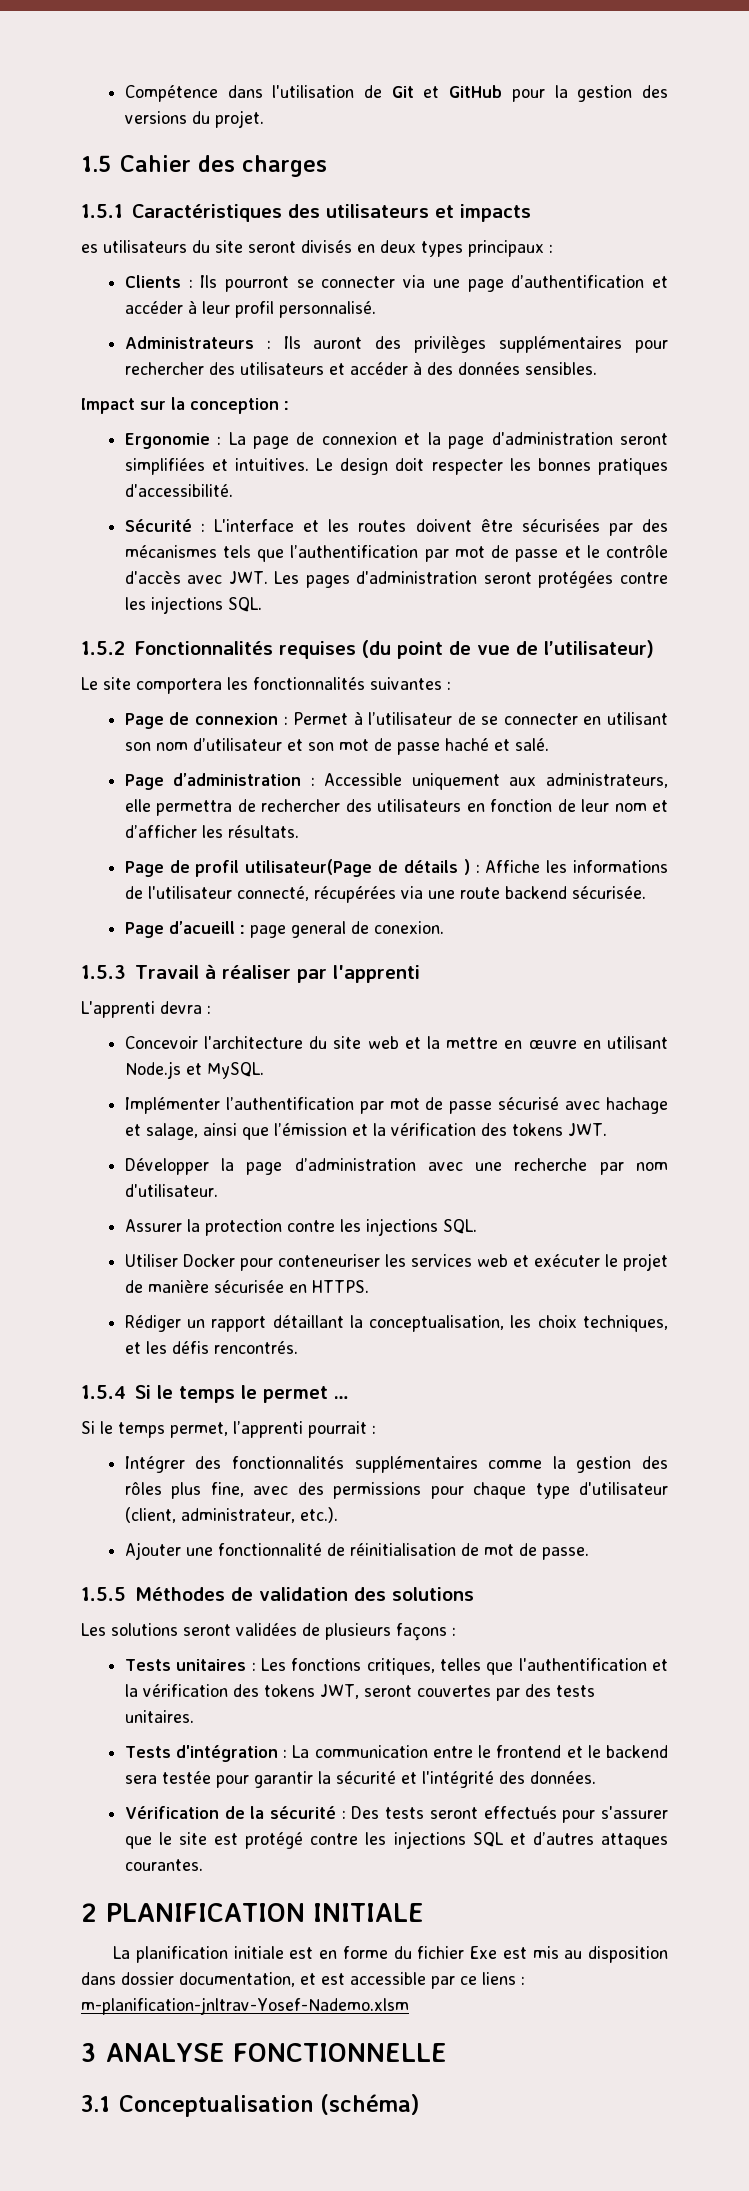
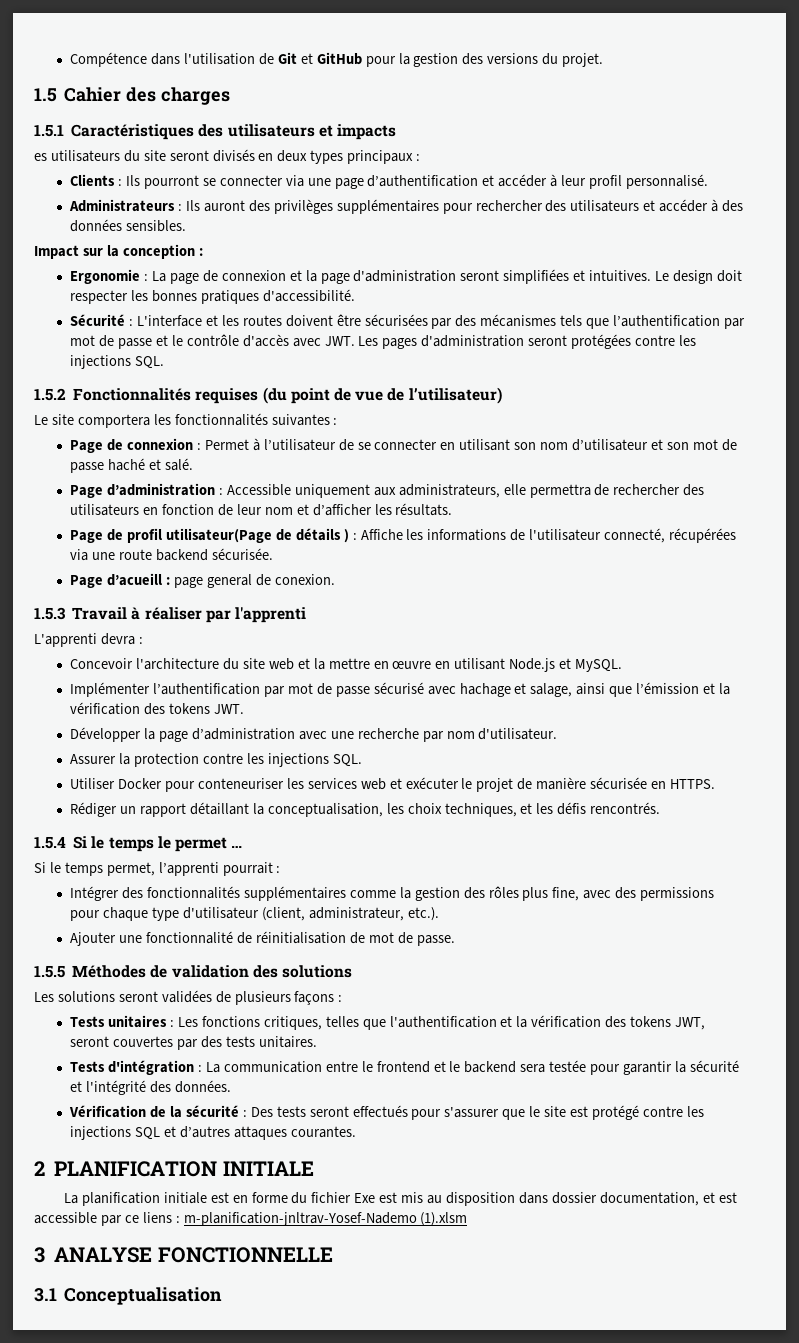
- La planification initiale est en forme du fichier Exe est mis au disposition dans dossier documentation, et est accessible par ce liens : m-planification-jnltrav-Yosef-Nademo.xlsm
+ La planification initiale est en forme du fichier Exe est mis au disposition dans dossier documentation, et est accessible par ce liens : m-planification-jnltrav-Yosef-Nademo (1).xlsm
- 3.1 Conceptualisation (schéma)
+ 3.1 Conceptualisation

